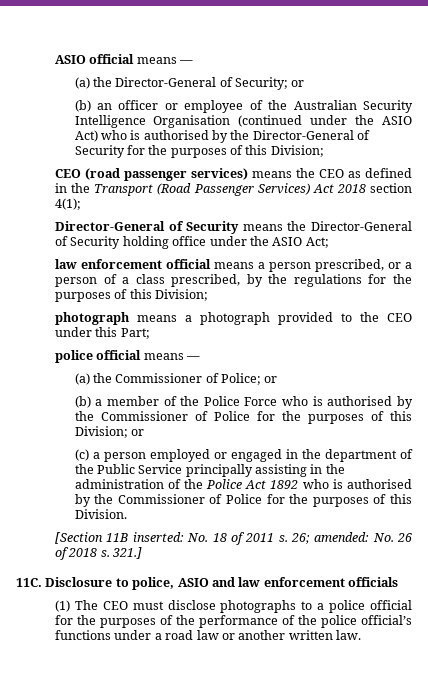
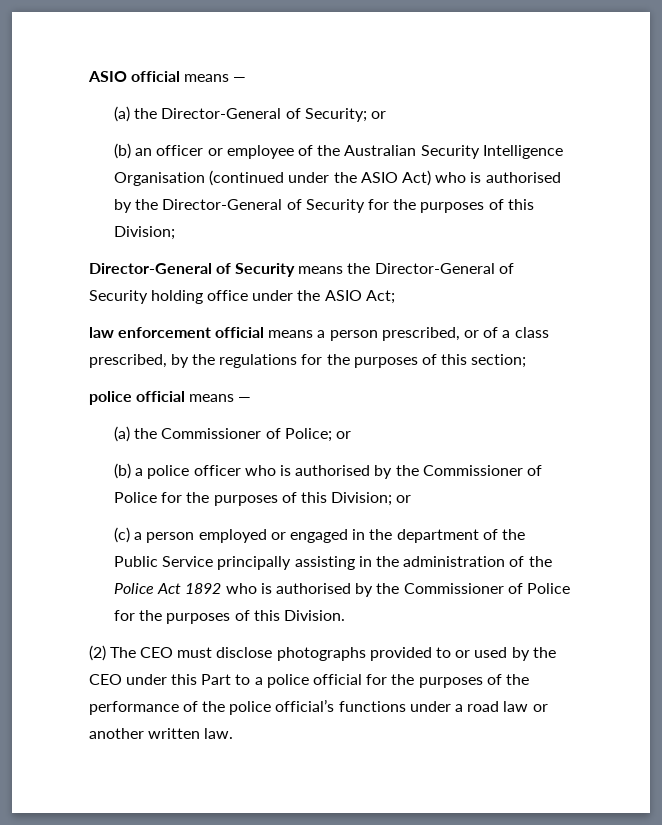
- CEO (road passenger services) means the CEO as defined in the Transport (Road Passenger Services) Act 2018 section 4(1);
- law enforcement official means a person prescribed, or a person of a class prescribed, by the regulations for the purposes of this Division;
- photograph means a photograph provided to the CEO under this Part;
+ law enforcement official means a person prescribed, or of a class prescribed, by the regulations for the purposes of this section;
- (b) a member of the Police Force who is authorised by the Commissioner of Police for the purposes of this Division; or
+ (b) a police officer who is authorised by the Commissioner of Police for the purposes of this Division; or
- [Section 11B inserted: No. 18 of 2011 s. 26; amended: No. 26 of 2018 s. 321.]
- 11C. Disclosure to police, ASIO and law enforcement officials
- (1) The CEO must disclose photographs to a police official for the purposes of the performance of the police official’s functions under a road law or another written law.
+ (2) The CEO must disclose photographs provided to or used by the CEO under this Part to a police official for the purposes of the performance of the police official’s functions under a road law or another written law.

